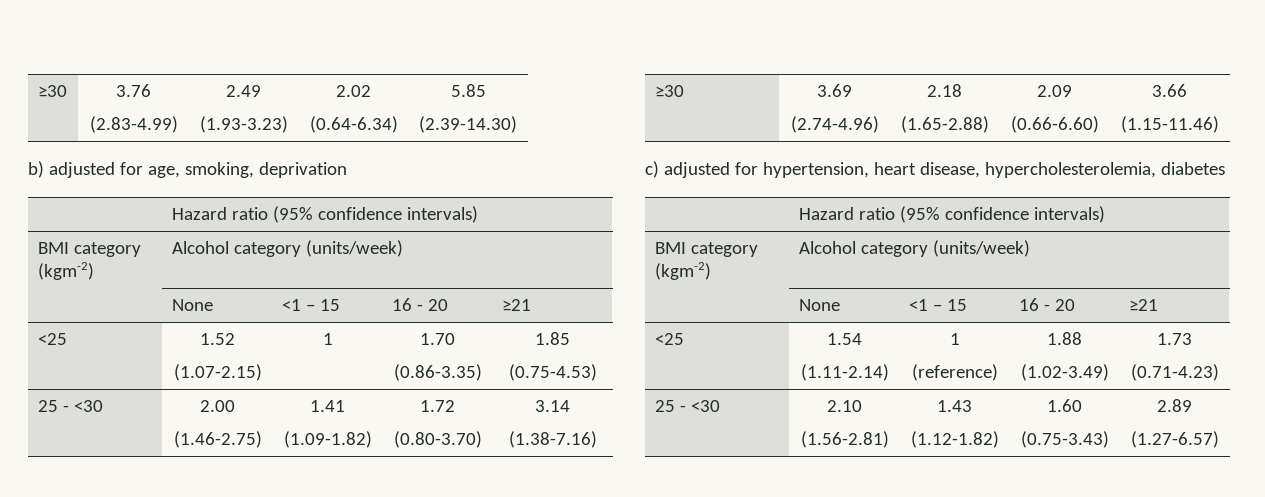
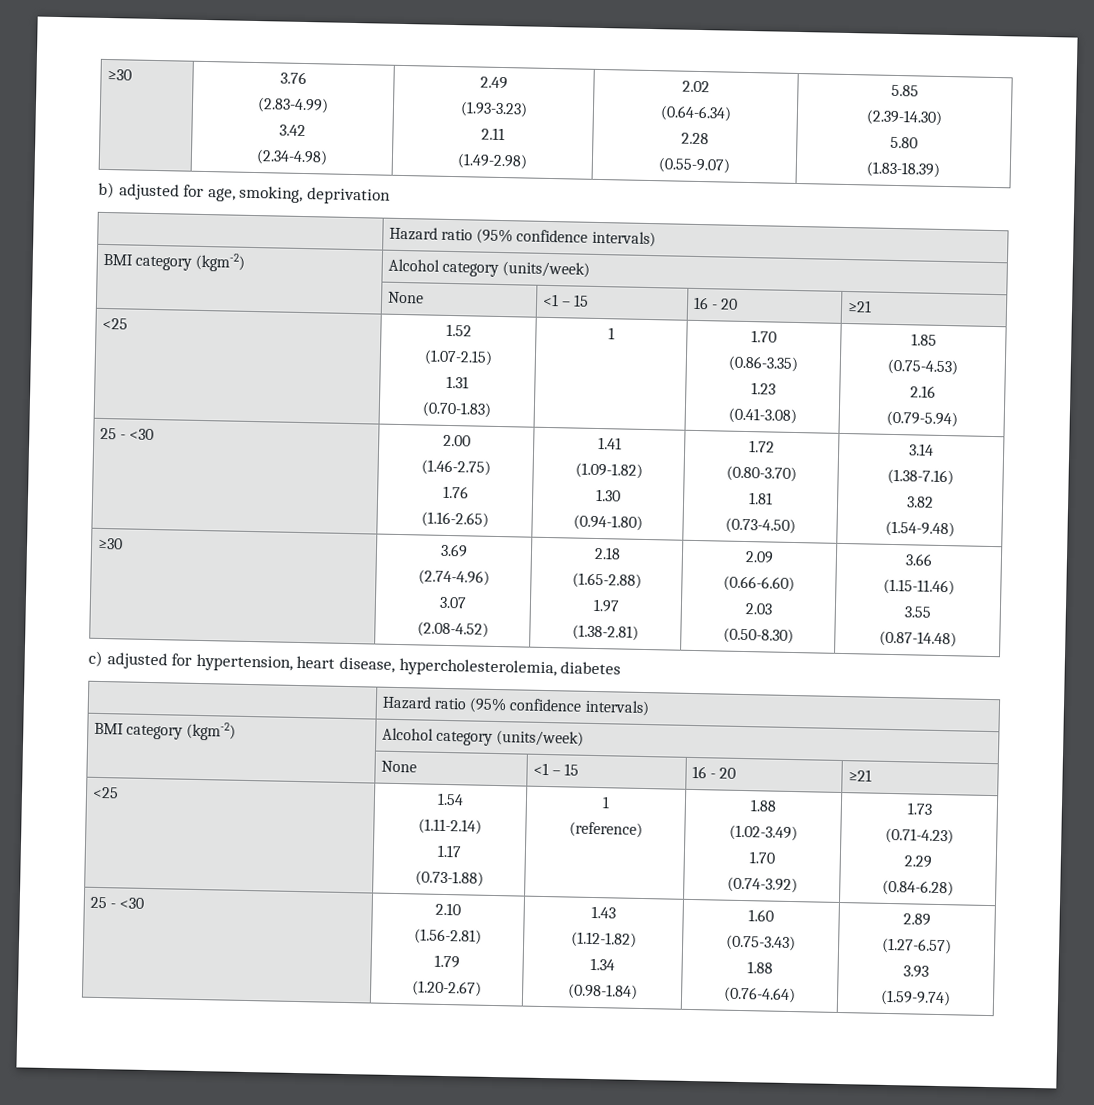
  ≥30 | 3.76
- (2.83-4.99) | 2.49
- (1.93-3.23) | 2.02
- (0.64-6.34) | 5.85
+ (2.83-4.99)
+ 3.42
+ (2.34-4.98) | 2.49
+ (1.93-3.23)
+ 2.11
+ (1.49-2.98) | 2.02
+ (0.64-6.34)
+ 2.28
+ (0.55-9.07) | 5.85
  (2.39-14.30)
+ 5.80
+ (1.83-18.39)
  <25 | 1.52
- (1.07-2.15) | 1 | 1.70
- (0.86-3.35) | 1.85
+ (1.07-2.15)
+ 1.31
+ (0.70-1.83) | 1 | 1.70
+ (0.86-3.35)
+ 1.23
+ (0.41-3.08) | 1.85
  (0.75-4.53)
+ 2.16
+ (0.79-5.94)
  25 - <30 | 2.00
- (1.46-2.75) | 1.41
- (1.09-1.82) | 1.72
- (0.80-3.70) | 3.14
+ (1.46-2.75)
+ 1.76
+ (1.16-2.65) | 1.41
+ (1.09-1.82)
+ 1.30
+ (0.94-1.80) | 1.72
+ (0.80-3.70)
+ 1.81
+ (0.73-4.50) | 3.14
  (1.38-7.16)
+ 3.82
+ (1.54-9.48)
  ≥30 | 3.69
- (2.74-4.96) | 2.18
- (1.65-2.88) | 2.09
- (0.66-6.60) | 3.66
+ (2.74-4.96)
+ 3.07
+ (2.08-4.52) | 2.18
+ (1.65-2.88)
+ 1.97
+ (1.38-2.81) | 2.09
+ (0.66-6.60)
+ 2.03
+ (0.50-8.30) | 3.66
  (1.15-11.46)
+ 3.55
+ (0.87-14.48)
  <25 | 1.54
- (1.11-2.14) | 1
+ (1.11-2.14)
+ 1.17
+ (0.73-1.88) | 1
  (reference) | 1.88
- (1.02-3.49) | 1.73
+ (1.02-3.49)
+ 1.70
+ (0.74-3.92) | 1.73
  (0.71-4.23)
+ 2.29
+ (0.84-6.28)
  25 - <30 | 2.10
- (1.56-2.81) | 1.43
- (1.12-1.82) | 1.60
- (0.75-3.43) | 2.89
+ (1.56-2.81)
+ 1.79
+ (1.20-2.67) | 1.43
+ (1.12-1.82)
+ 1.34
+ (0.98-1.84) | 1.60
+ (0.75-3.43)
+ 1.88
+ (0.76-4.64) | 2.89
  (1.27-6.57)
+ 3.93
+ (1.59-9.74)

